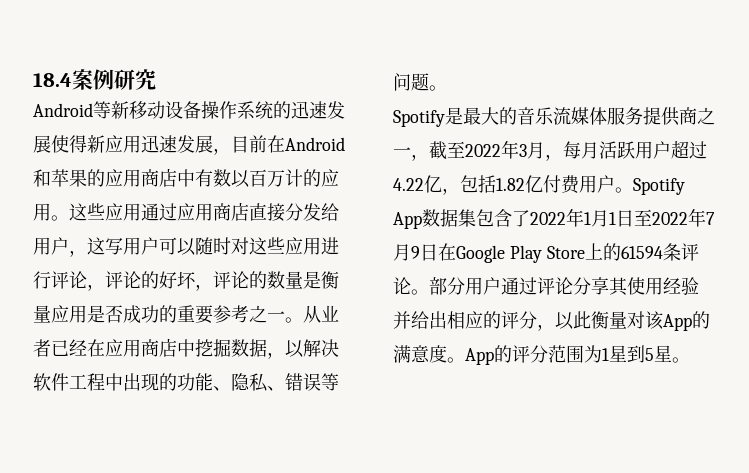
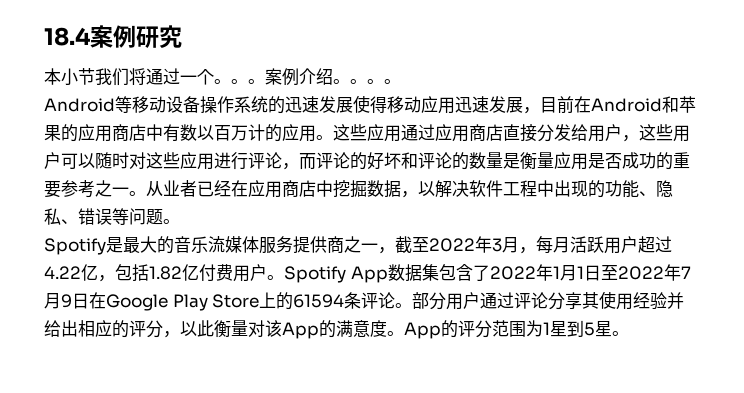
+ 本小节我们将通过一个。。。案例介绍。。。。
- Android等新移动设备操作系统的迅速发展使得新应用迅速发展，目前在Android和苹果的应用商店中有数以百万计的应用。
+ Android等移动设备操作系统的迅速发展使得移动应用迅速发展，目前在Android和苹果的应用商店中有数以百万计的应用。
- 这些应用通过应用商店直接分发给用户，这写用户可以随时对这些应用进行评论，评论的好坏，评论的数量是衡量应用是否成功的重要参考之一。
+ 这些应用通过应用商店直接分发给用户，这些用户可以随时对这些应用进行评论，而评论的好坏和评论的数量是衡量应用是否成功的重要参考之一。

